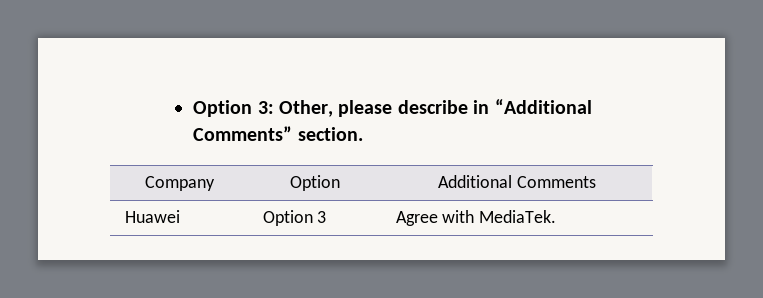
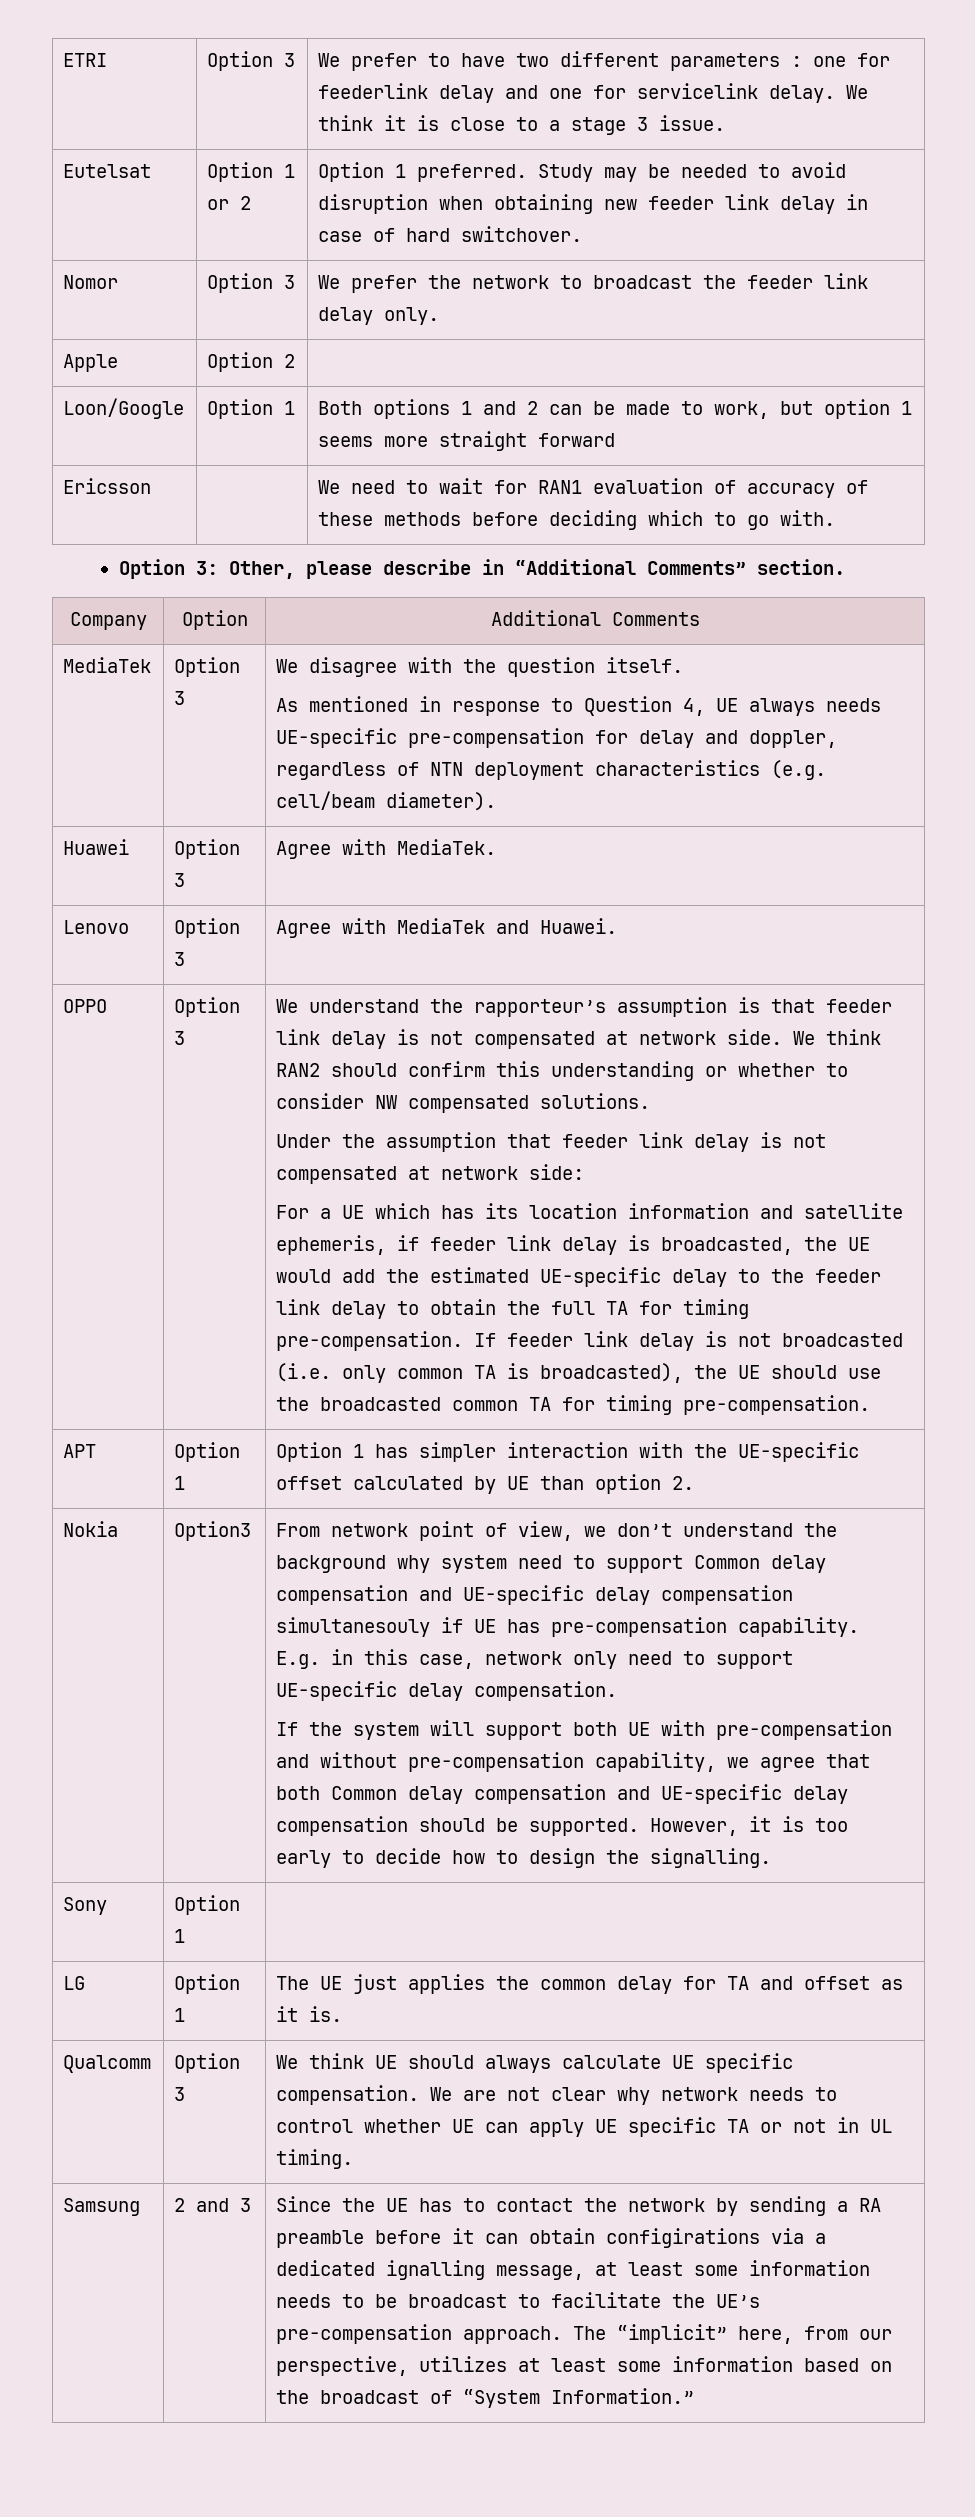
+ ETRI | Option 3 | We prefer to have two different parameters : one for feederlink delay and one for servicelink delay. We think it is close to a stage 3 issue.
+ Eutelsat | Option 1 or 2 | Option 1 preferred. Study may be needed to avoid disruption when obtaining new feeder link delay in case of hard switchover.
+ Nomor | Option 3 | We prefer the network to broadcast the feeder link delay only.
+ Apple | Option 2 |
+ Loon/Google | Option 1 | Both options 1 and 2 can be made to work, but option 1 seems more straight forward
+ Ericsson | | We need to wait for RAN1 evaluation of accuracy of these methods before deciding which to go with.
+ MediaTek | Option 3 | We disagree with the question itself.
+ As mentioned in response to Question 4, UE always needs UE-specific pre-compensation for delay and doppler, regardless of NTN deployment characteristics (e.g. cell/beam diameter).
+ Lenovo | Option 3 | Agree with MediaTek and Huawei.
+ OPPO | Option 3 | We understand the rapporteur’s assumption is that feeder link delay is not compensated at network side. We think RAN2 should confirm this understanding or whether to consider NW compensated solutions.
+ Under the assumption that feeder link delay is not compensated at network side:
+ For a UE which has its location information and satellite ephemeris, if feeder link delay is broadcasted, the UE would add the estimated UE-specific delay to the feeder link delay to obtain the full TA for timing pre-compensation. If feeder link delay is not broadcasted (i.e. only common TA is broadcasted), the UE should use the broadcasted common TA for timing pre-compensation.
+ APT | Option 1 | Option 1 has simpler interaction with the UE-specific offset calculated by UE than option 2.
+ Nokia | Option3 | From network point of view, we don’t understand the background why system need to support Common delay compensation and UE-specific delay compensation simultanesouly if UE has pre-compensation capability. E.g. in this case, network only need to support UE-specific delay compensation.
+ If the system will support both UE with pre-compensation and without pre-compensation capability, we agree that both Common delay compensation and UE-specific delay compensation should be supported. However, it is too early to decide how to design the signalling.
+ Sony | Option 1 |
+ LG | Option 1 | The UE just applies the common delay for TA and offset as it is.
+ Qualcomm | Option 3 | We think UE should always calculate UE specific compensation. We are not clear why network needs to control whether UE can apply UE specific TA or not in UL timing.
+ Samsung | 2 and 3 | Since the UE has to contact the network by sending a RA preamble before it can obtain configirations via a dedicated ignalling message, at least some information needs to be broadcast to facilitate the UE’s pre-compensation approach. The “implicit” here, from our perspective, utilizes at least some information based on the broadcast of “System Information.”

